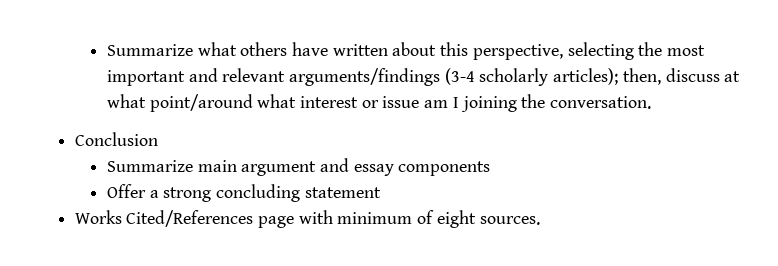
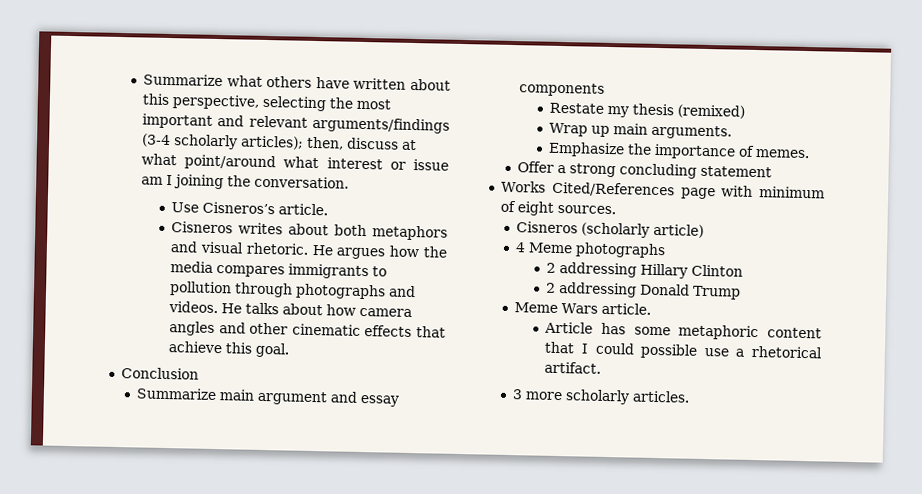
+ Use Cisneros’s article.
+ Cisneros writes about both metaphors and visual rhetoric. He argues how the media compares immigrants to pollution through photographs and videos. He talks about how camera angles and other cinematic effects that achieve this goal.
+ Restate my thesis (remixed)
+ Wrap up main arguments.
+ Emphasize the importance of memes.
+ Cisneros (scholarly article)
+ 4 Meme photographs
+ 2 addressing Hillary Clinton
+ 2 addressing Donald Trump
+ Meme Wars article.
+ Article has some metaphoric content that I could possible use a rhetorical artifact.
+ 3 more scholarly articles.

